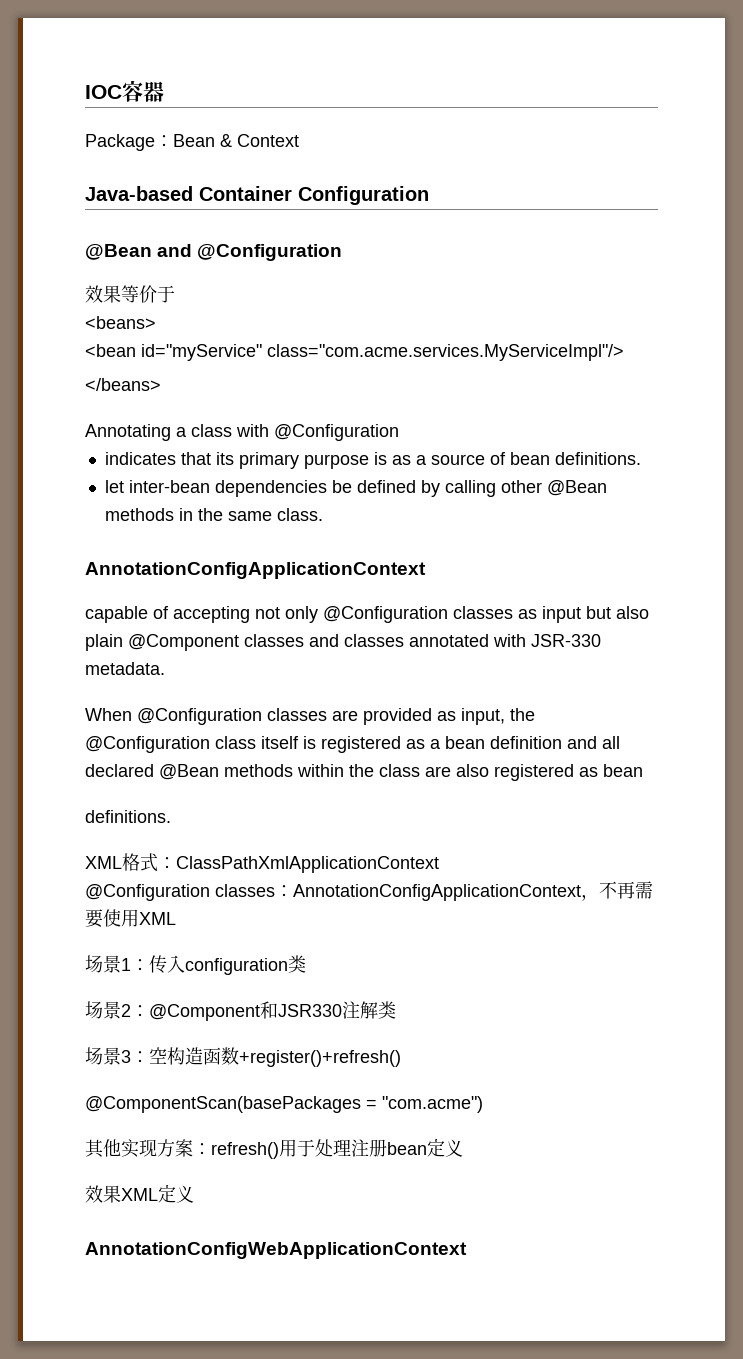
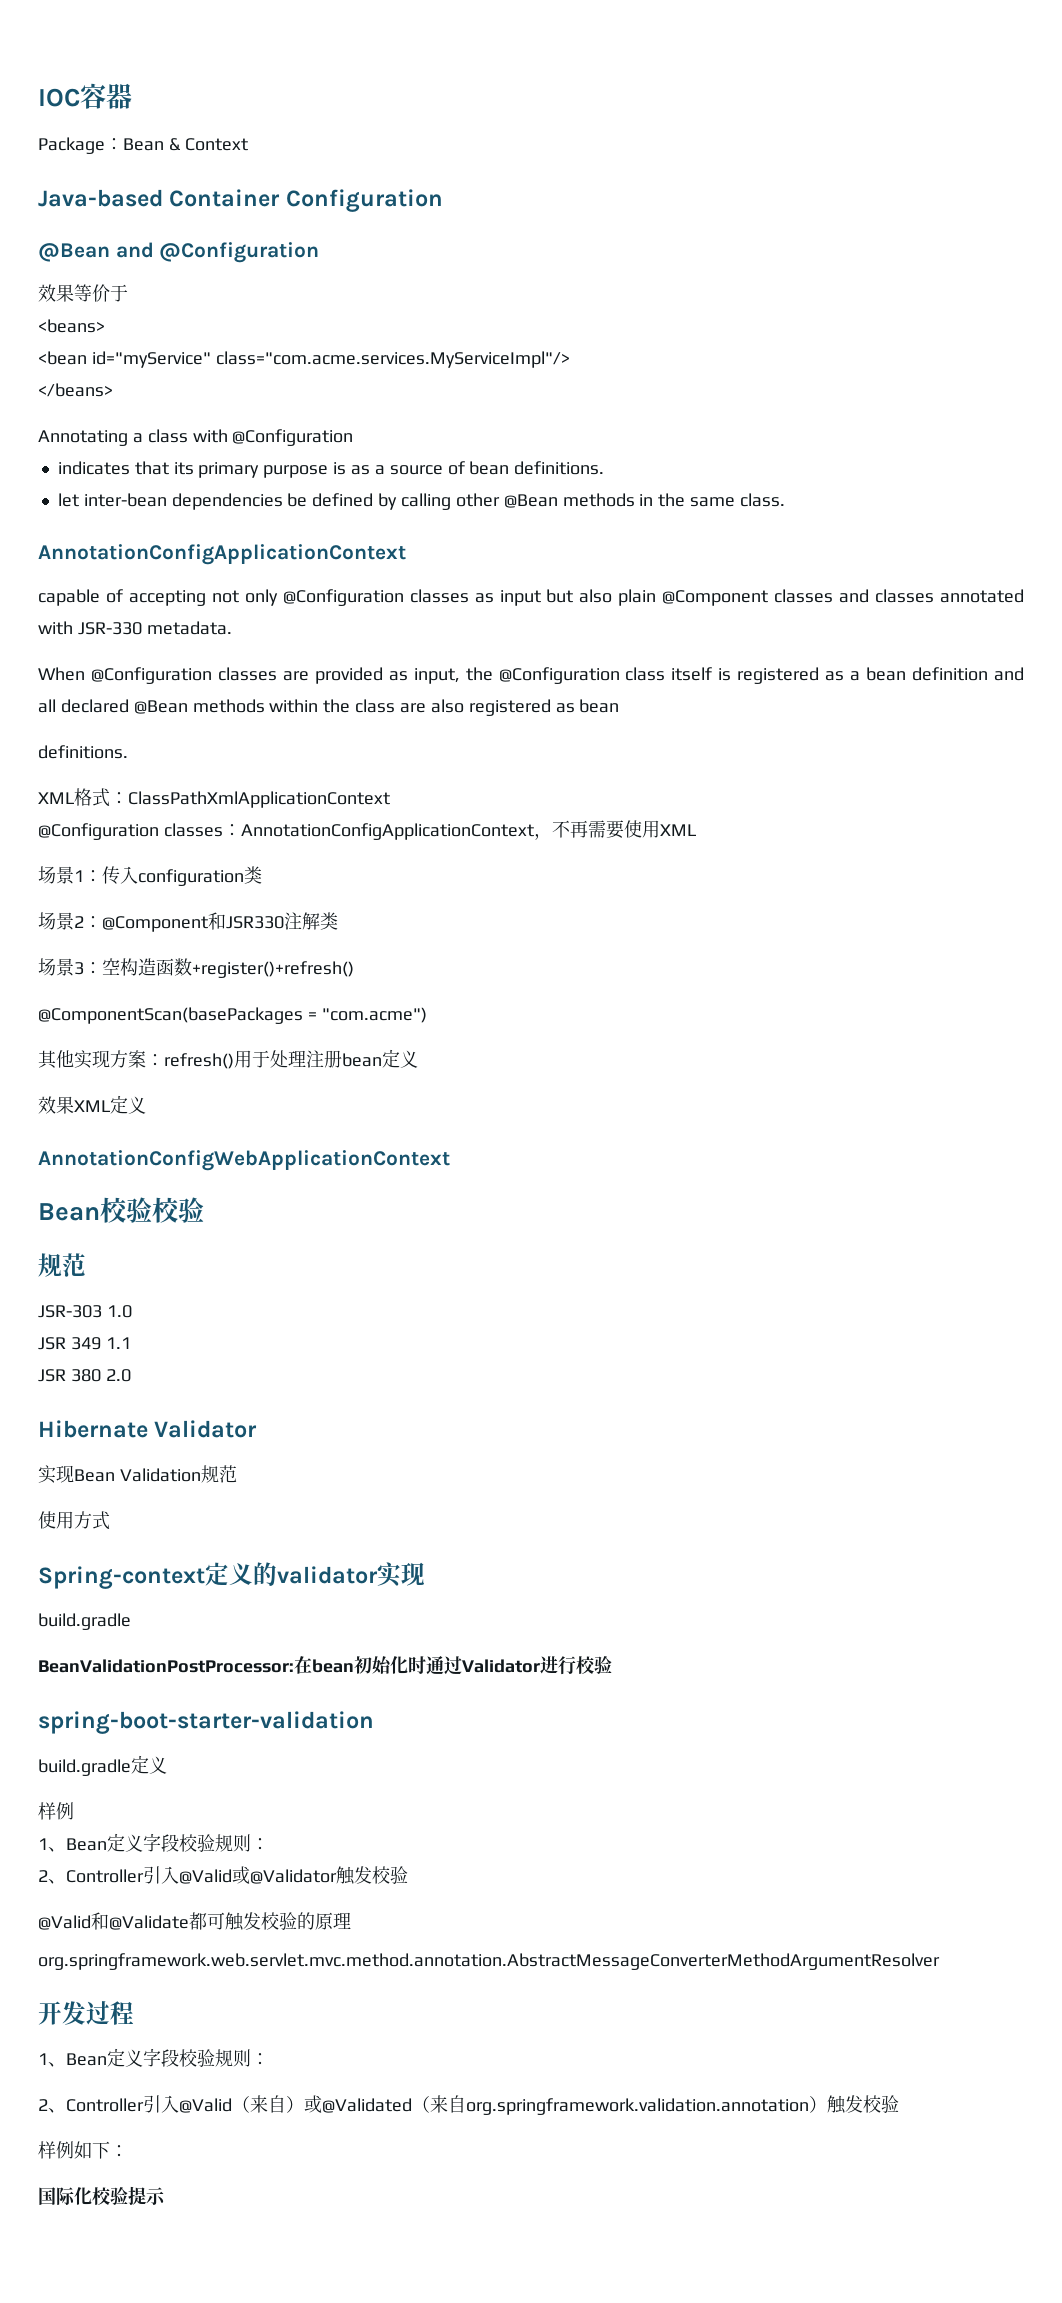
+ Bean校验校验
+ 规范
+ JSR-303 1.0
+ JSR 349 1.1
+ JSR 380 2.0
+ Hibernate Validator
+ 实现Bean Validation规范
+ 使用方式
+ Spring-context定义的validator实现
+ build.gradle
+ BeanValidationPostProcessor:在bean初始化时通过Validator进行校验
+ spring-boot-starter-validation
+ build.gradle定义
+ 样例
+ 1、Bean定义字段校验规则：
+ 2、Controller引入@Valid或@Validator触发校验
+ @Valid和@Validate都可触发校验的原理
+ org.springframework.web.servlet.mvc.method.annotation.AbstractMessageConverterMethodArgumentResolver
+ 开发过程
+ 1、Bean定义字段校验规则：
+ 2、Controller引入@Valid（来自）或@Validated（来自org.springframework.validation.annotation）触发校验
+ 样例如下：
+ 国际化校验提示

